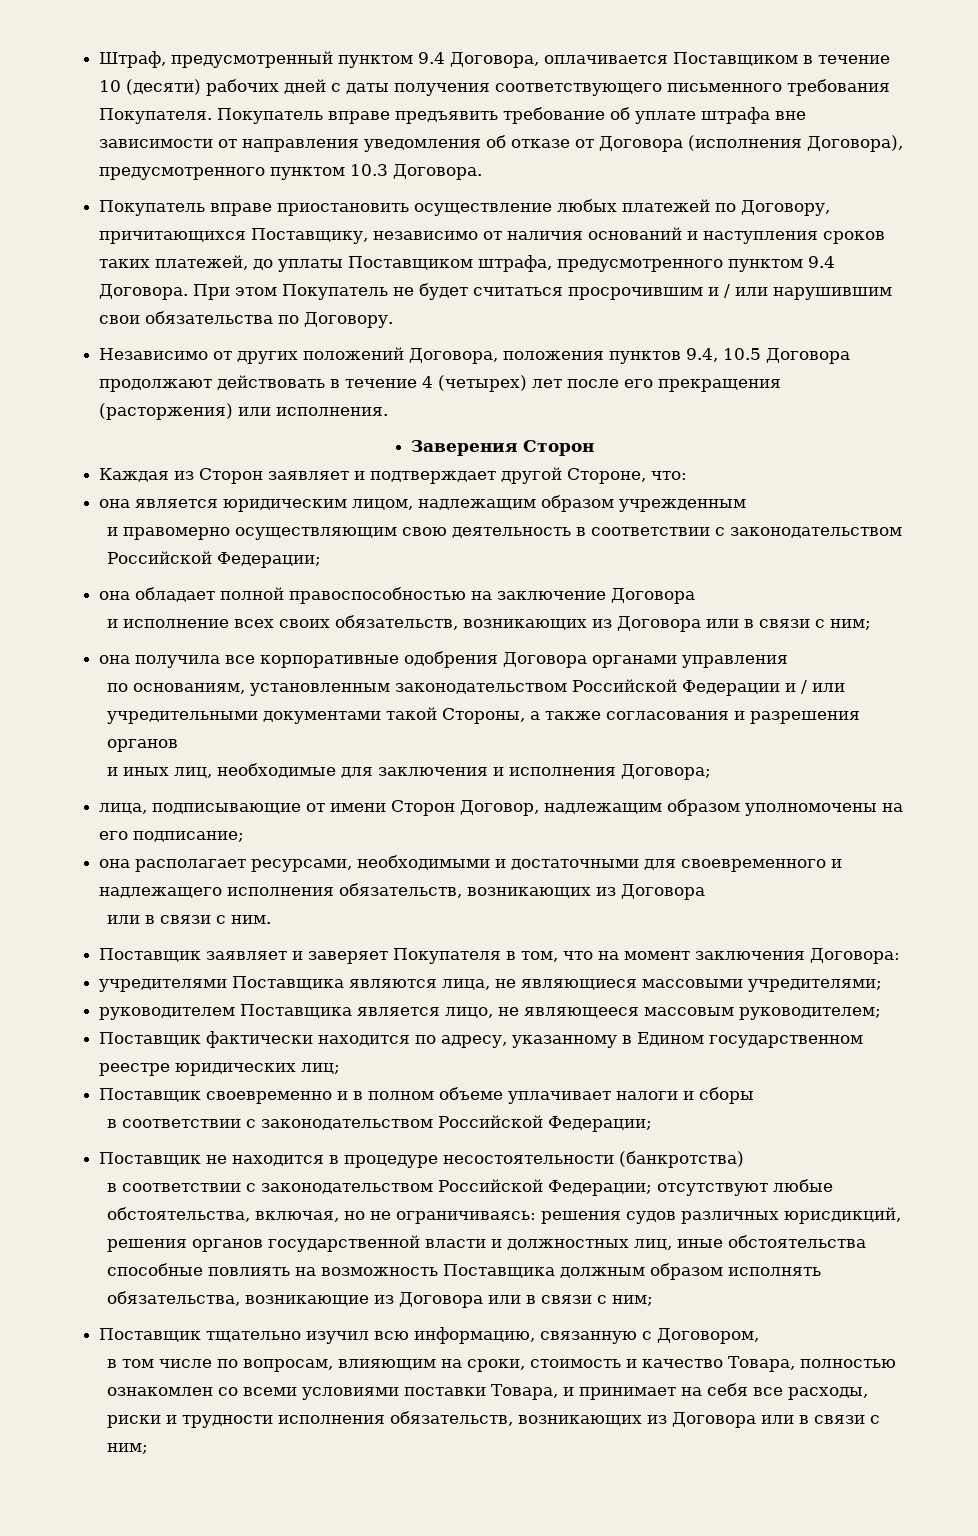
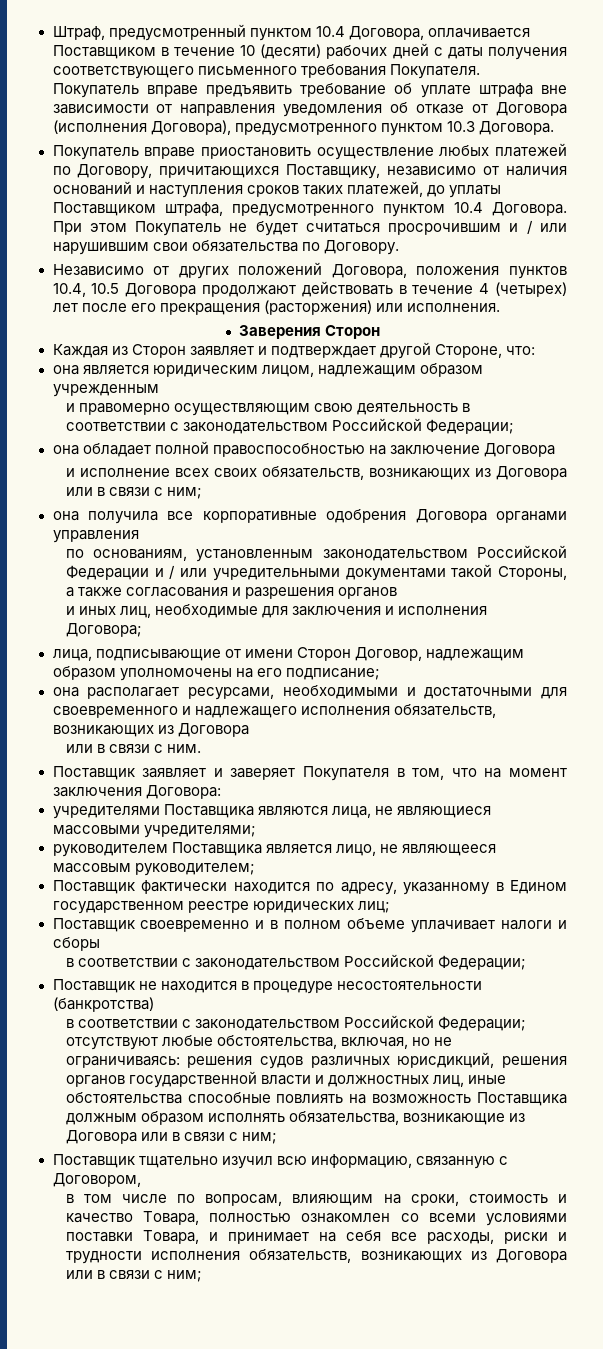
- Штраф, предусмотренный пунктом 9.4 Договора, оплачивается Поставщиком в течение 10 (десяти) рабочих дней с даты получения соответствующего письменного требования Покупателя.
+ Штраф, предусмотренный пунктом 10.4 Договора, оплачивается Поставщиком в течение 10 (десяти) рабочих дней с даты получения соответствующего письменного требования Покупателя.
- Покупатель вправе приостановить осуществление любых платежей по Договору, причитающихся Поставщику, независимо от наличия оснований и наступления сроков таких платежей, до уплаты Поставщиком штрафа, предусмотренного пунктом 9.4 Договора.
+ Покупатель вправе приостановить осуществление любых платежей по Договору, причитающихся Поставщику, независимо от наличия оснований и наступления сроков таких платежей, до уплаты Поставщиком штрафа, предусмотренного пунктом 10.4 Договора.
- Независимо от других положений Договора, положения пунктов 9.4, 10.5 Договора продолжают действовать в течение 4 (четырех) лет после его прекращения (расторжения) или исполнения.
+ Независимо от других положений Договора, положения пунктов 10.4, 10.5 Договора продолжают действовать в течение 4 (четырех) лет после его прекращения (расторжения) или исполнения.

